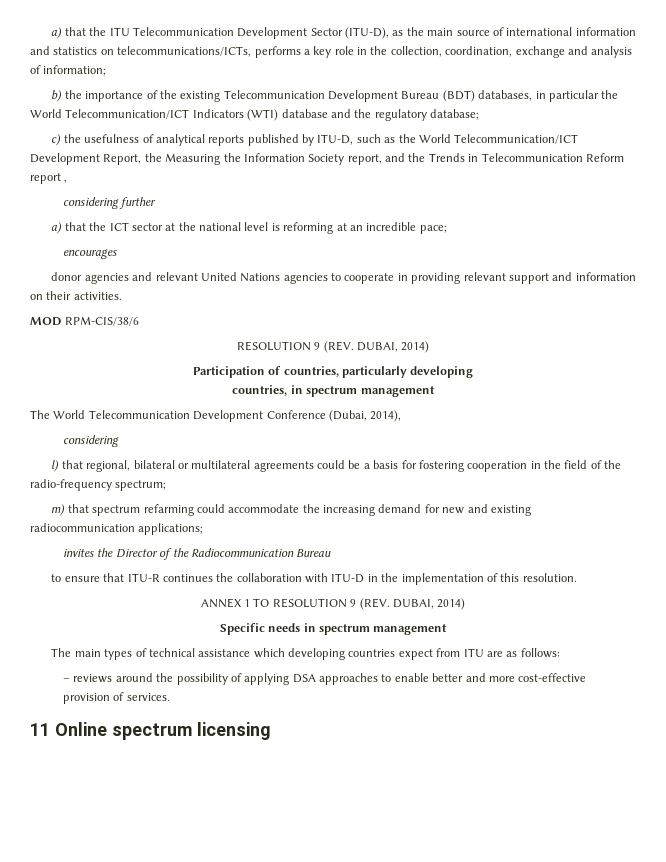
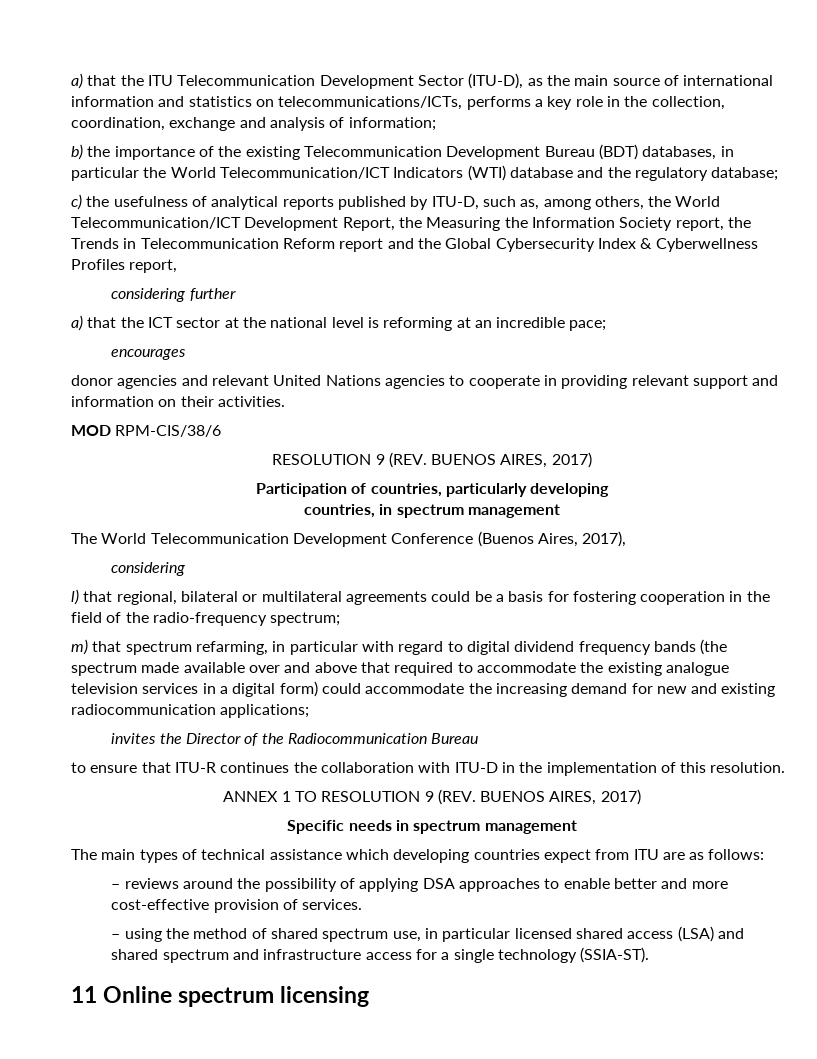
- c) the usefulness of analytical reports published by ITU-D, such as the World Telecommunication/ICT Development Report, the Measuring the Information Society report, and the Trends in Telecommunication Reform report ,
+ c) the usefulness of analytical reports published by ITU-D, such as, among others, the World Telecommunication/ICT Development Report, the Measuring the Information Society report, the Trends in Telecommunication Reform report and the Global Cybersecurity Index & Cyberwellness Profiles report,
  MOD RPM-CIS/38/6
- RESOLUTION 9 (REV. DUBAI, 2014)
+ RESOLUTION 9 (REV. BUENOS AIRES, 2017)
- The World Telecommunication Development Conference (Dubai, 2014),
+ The World Telecommunication Development Conference (Buenos Aires, 2017),
- m) that spectrum refarming could accommodate the increasing demand for new and existing radiocommunication applications;
+ m) that spectrum refarming, in particular with regard to digital dividend frequency bands (the spectrum made available over and above that required to accommodate the existing analogue television services in a digital form) could accommodate the increasing demand for new and existing radiocommunication applications;
- ANNEX 1 TO RESOLUTION 9 (REV. DUBAI, 2014)
+ ANNEX 1 TO RESOLUTION 9 (REV. BUENOS AIRES, 2017)
+ – using the method of shared spectrum use, in particular licensed shared access (LSA) and shared spectrum and infrastructure access for a single technology (SSIA-ST).

